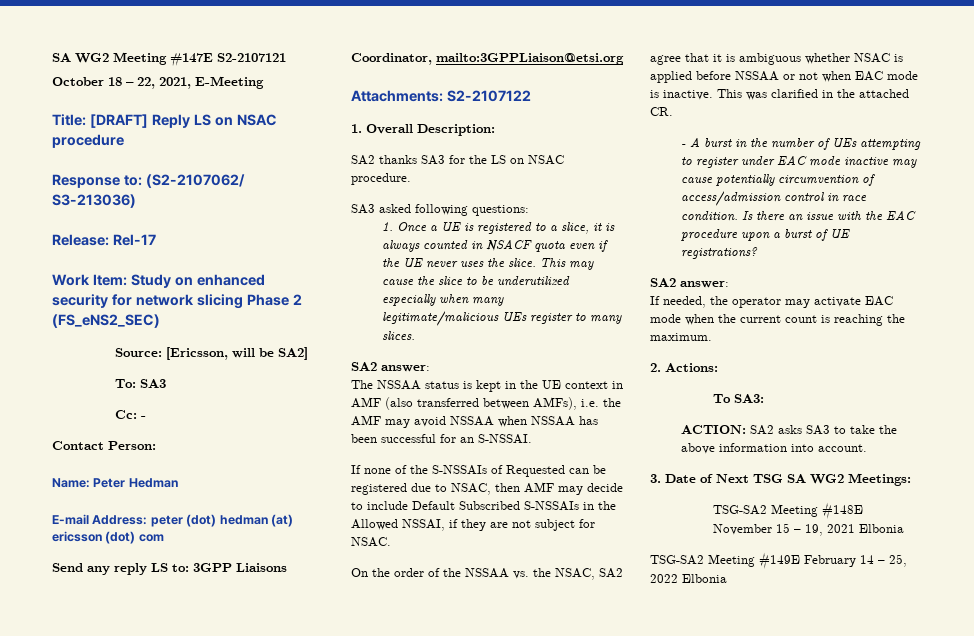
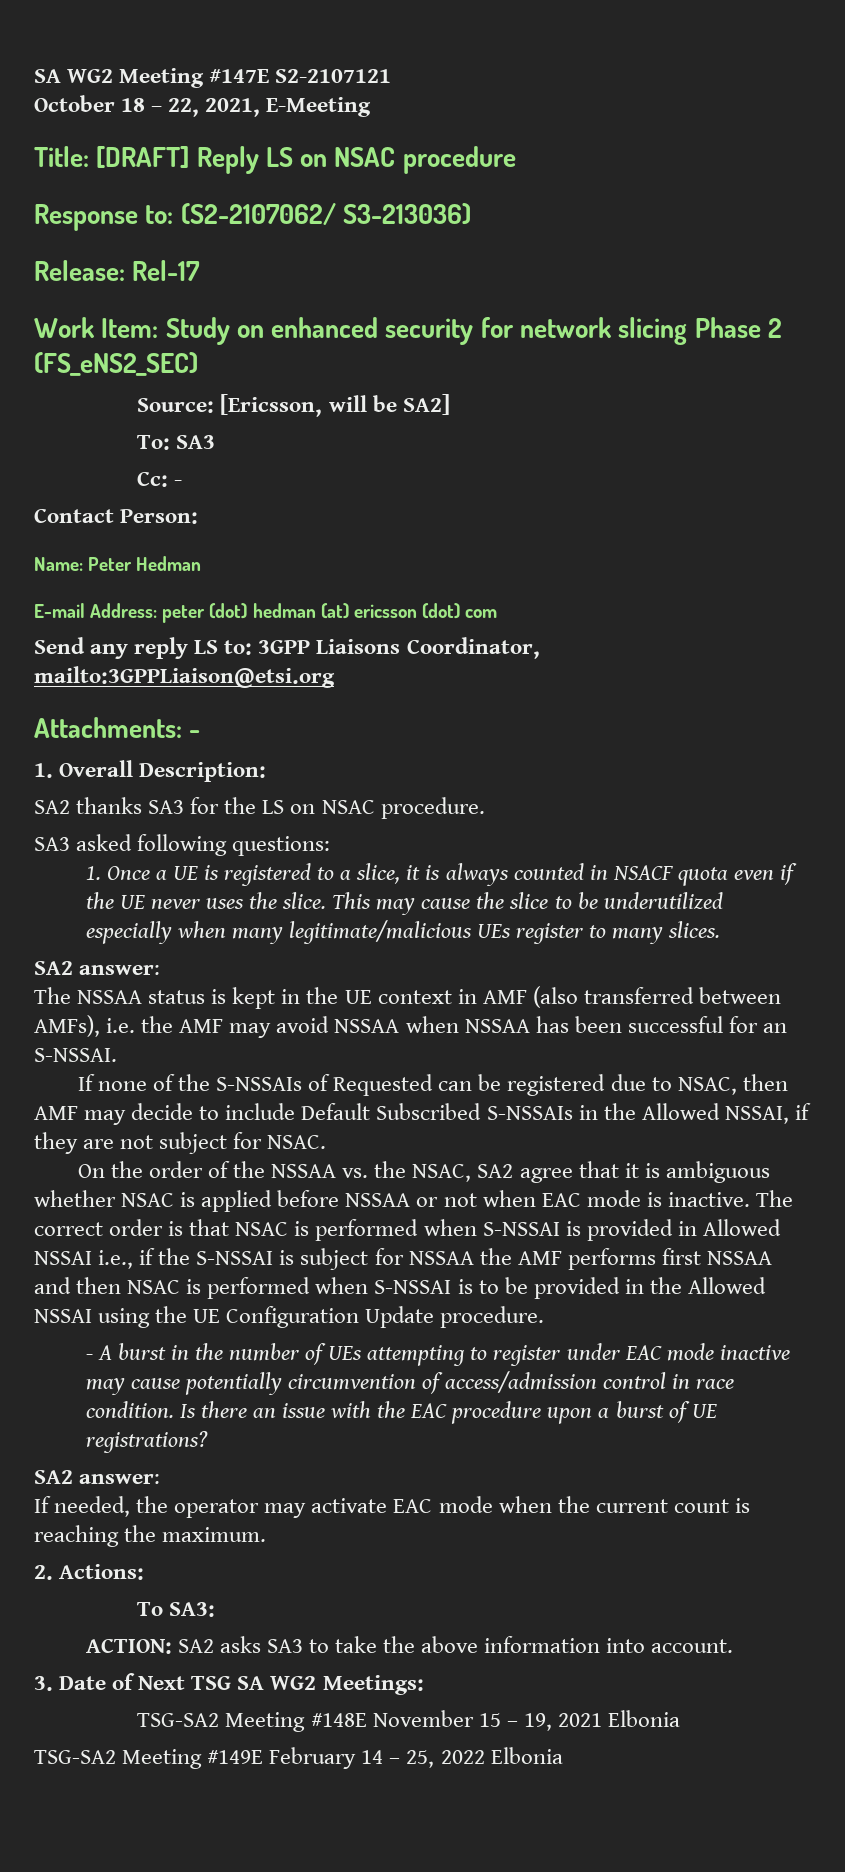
- Attachments: S2-2107122
+ Attachments: -
- This was clarified in the attached CR.
+ The correct order is that NSAC is performed when S-NSSAI is provided in Allowed NSSAI i.e., if the S-NSSAI is subject for NSSAA the AMF performs first NSSAA and then NSAC is performed when S-NSSAI is to be provided in the Allowed NSSAI using the UE Configuration Update procedure.

